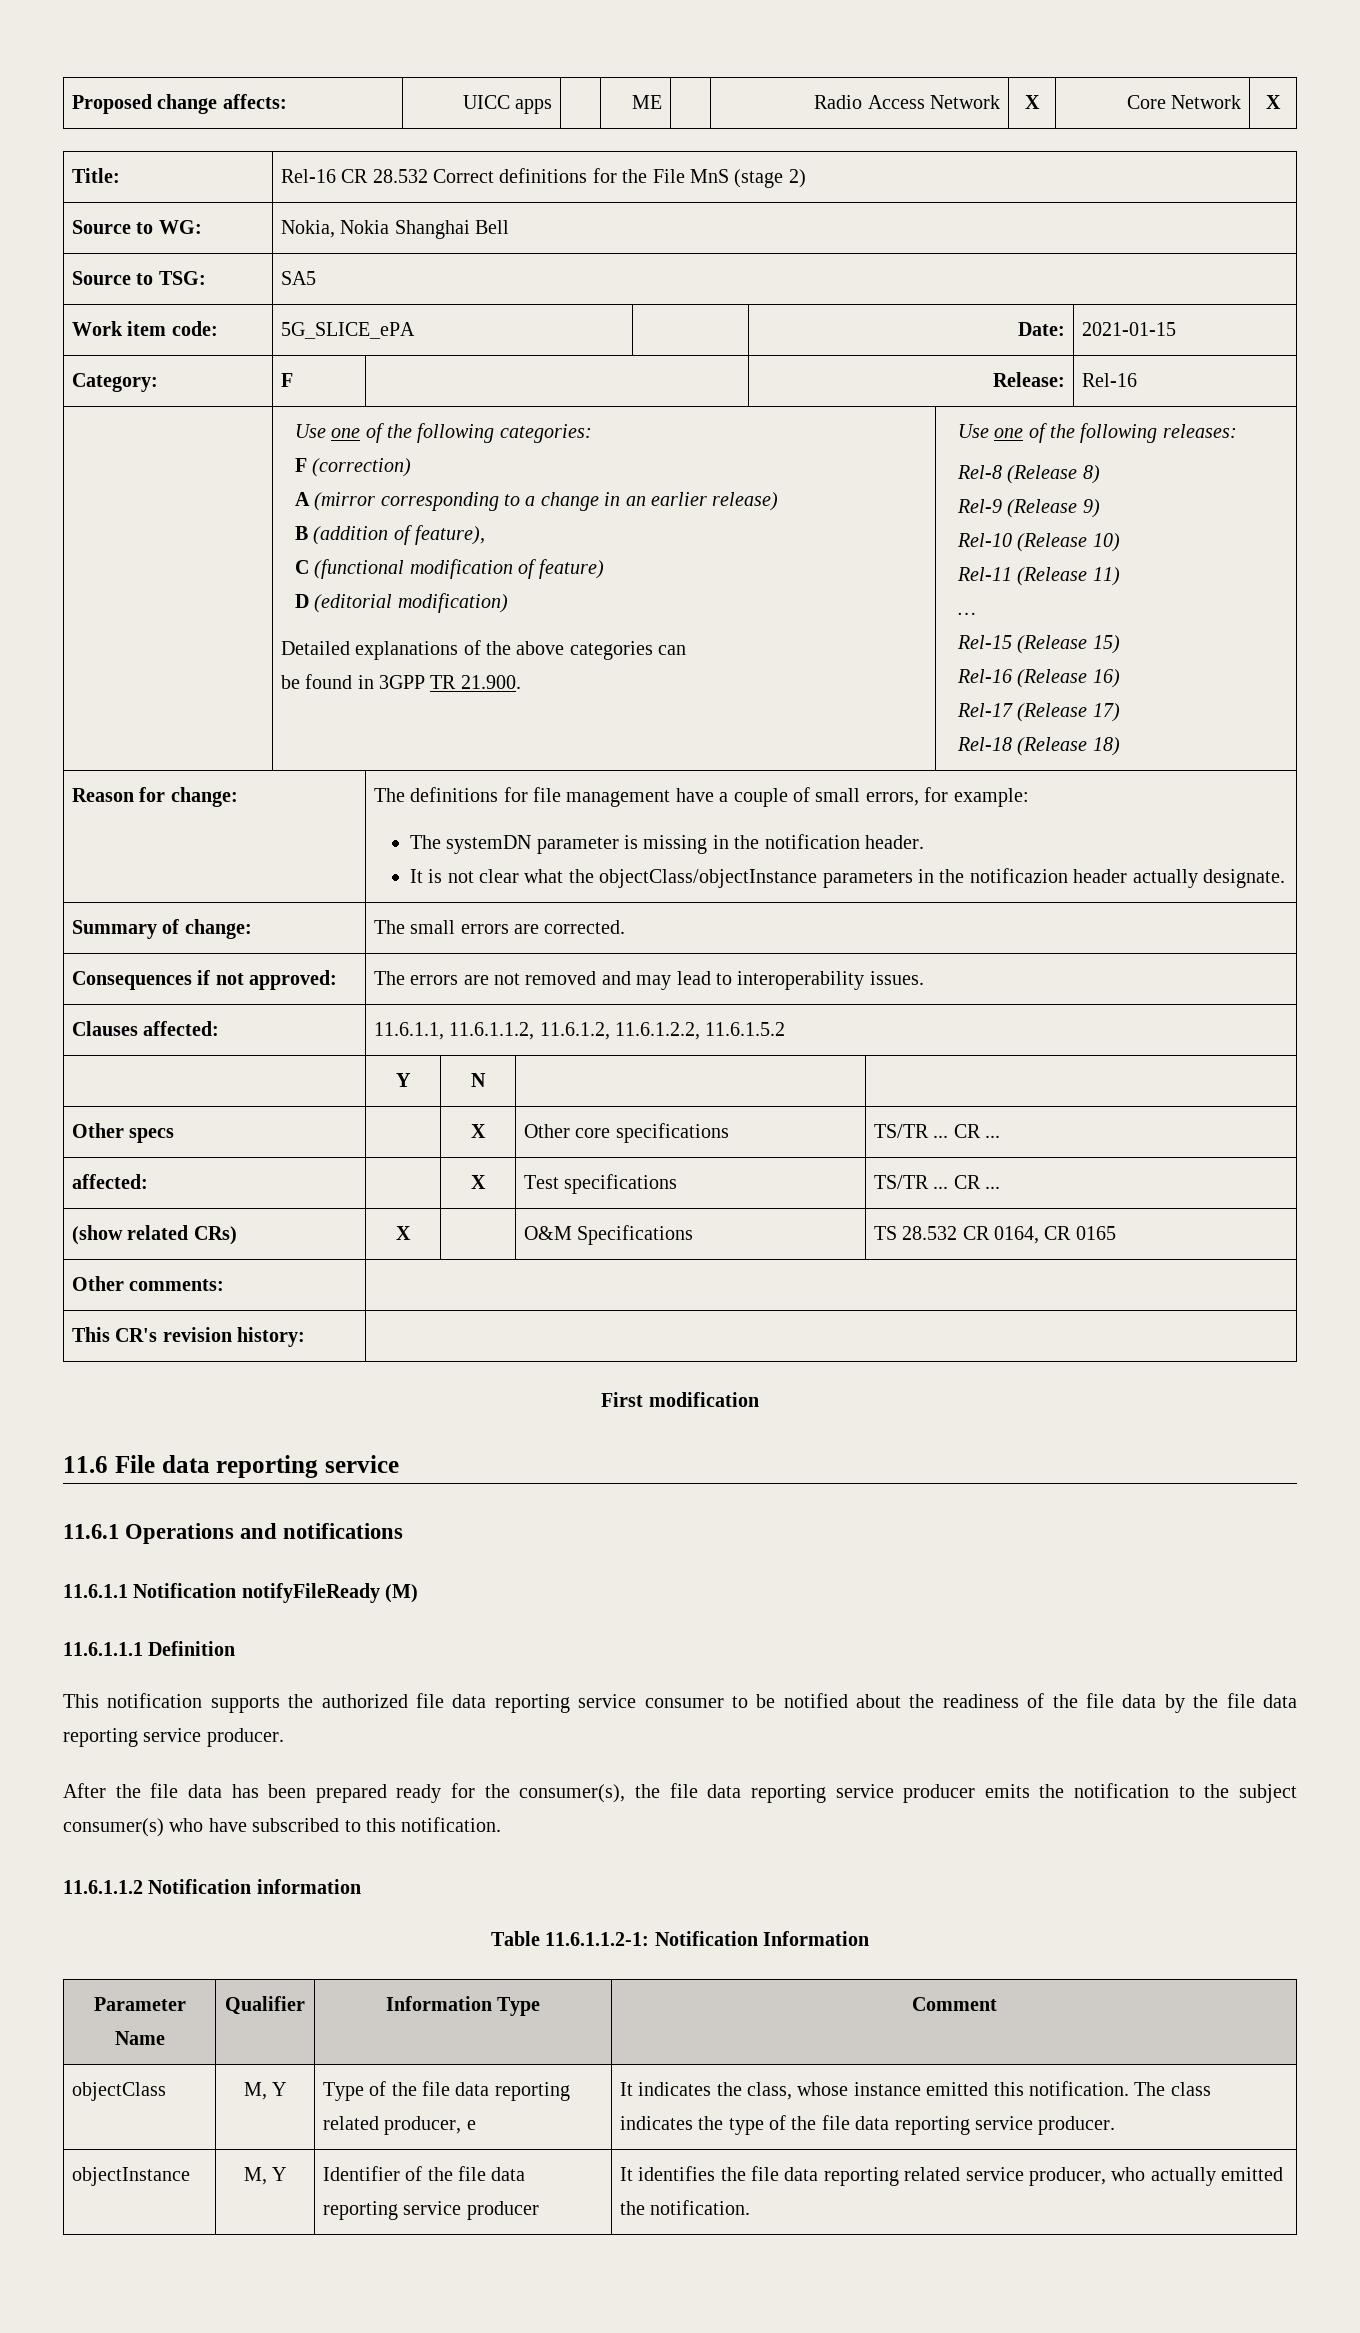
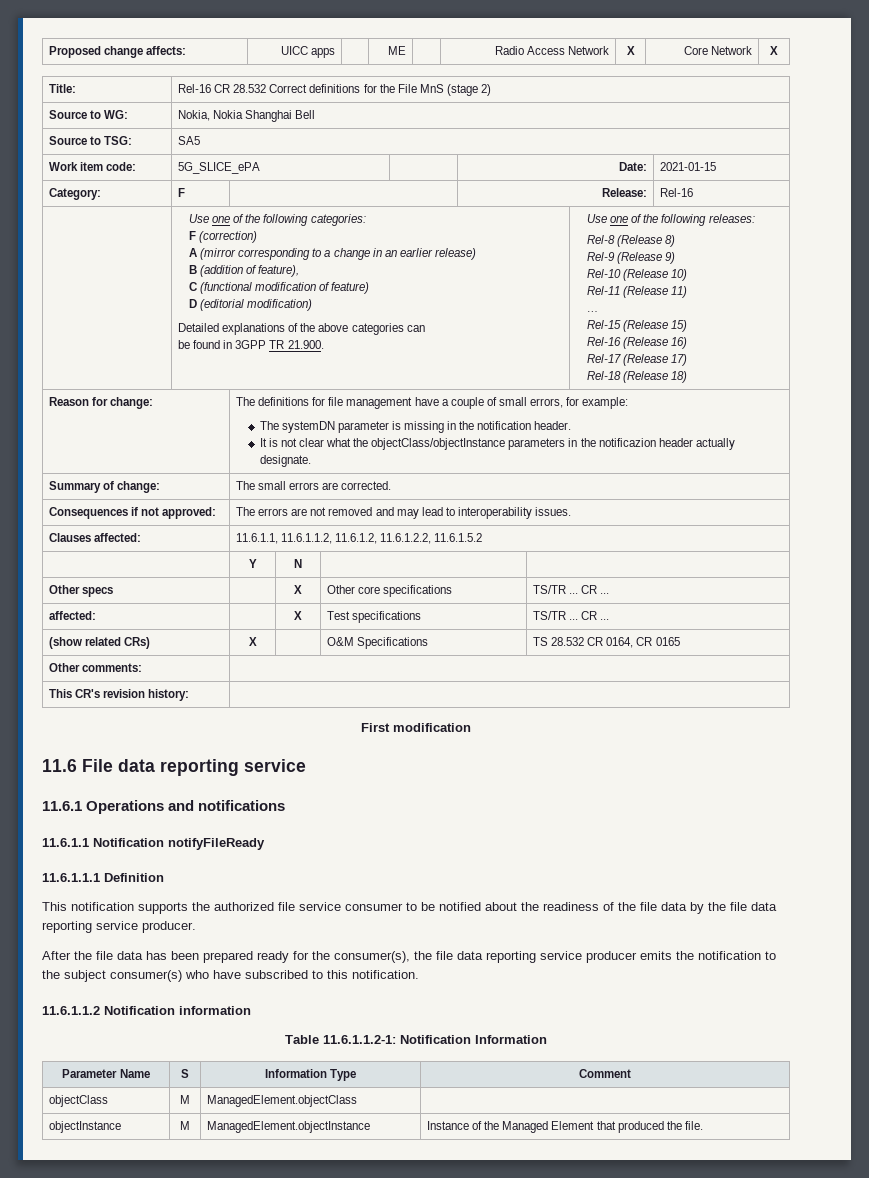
- 11.6.1.1 Notification notifyFileReady (M)
+ 11.6.1.1 Notification notifyFileReady
- This notification supports the authorized file data reporting service consumer to be notified about the readiness of the file data by the file data reporting service producer.
+ This notification supports the authorized file service consumer to be notified about the readiness of the file data by the file data reporting service producer.
- Parameter Name | Qualifier | Information Type | Comment
+ Parameter Name | S | Information Type | Comment
- objectClass | M, Y | Type of the file data reporting related producer, e | It indicates the class, whose instance emitted this notification. The class indicates the type of the file data reporting service producer.
- objectInstance | M, Y | Identifier of the file data reporting service producer | It identifies the file data reporting related service producer, who actually emitted the notification.
+ objectClass | M | ManagedElement.objectClass |
+ objectInstance | M | ManagedElement.objectInstance | Instance of the Managed Element that produced the file.

